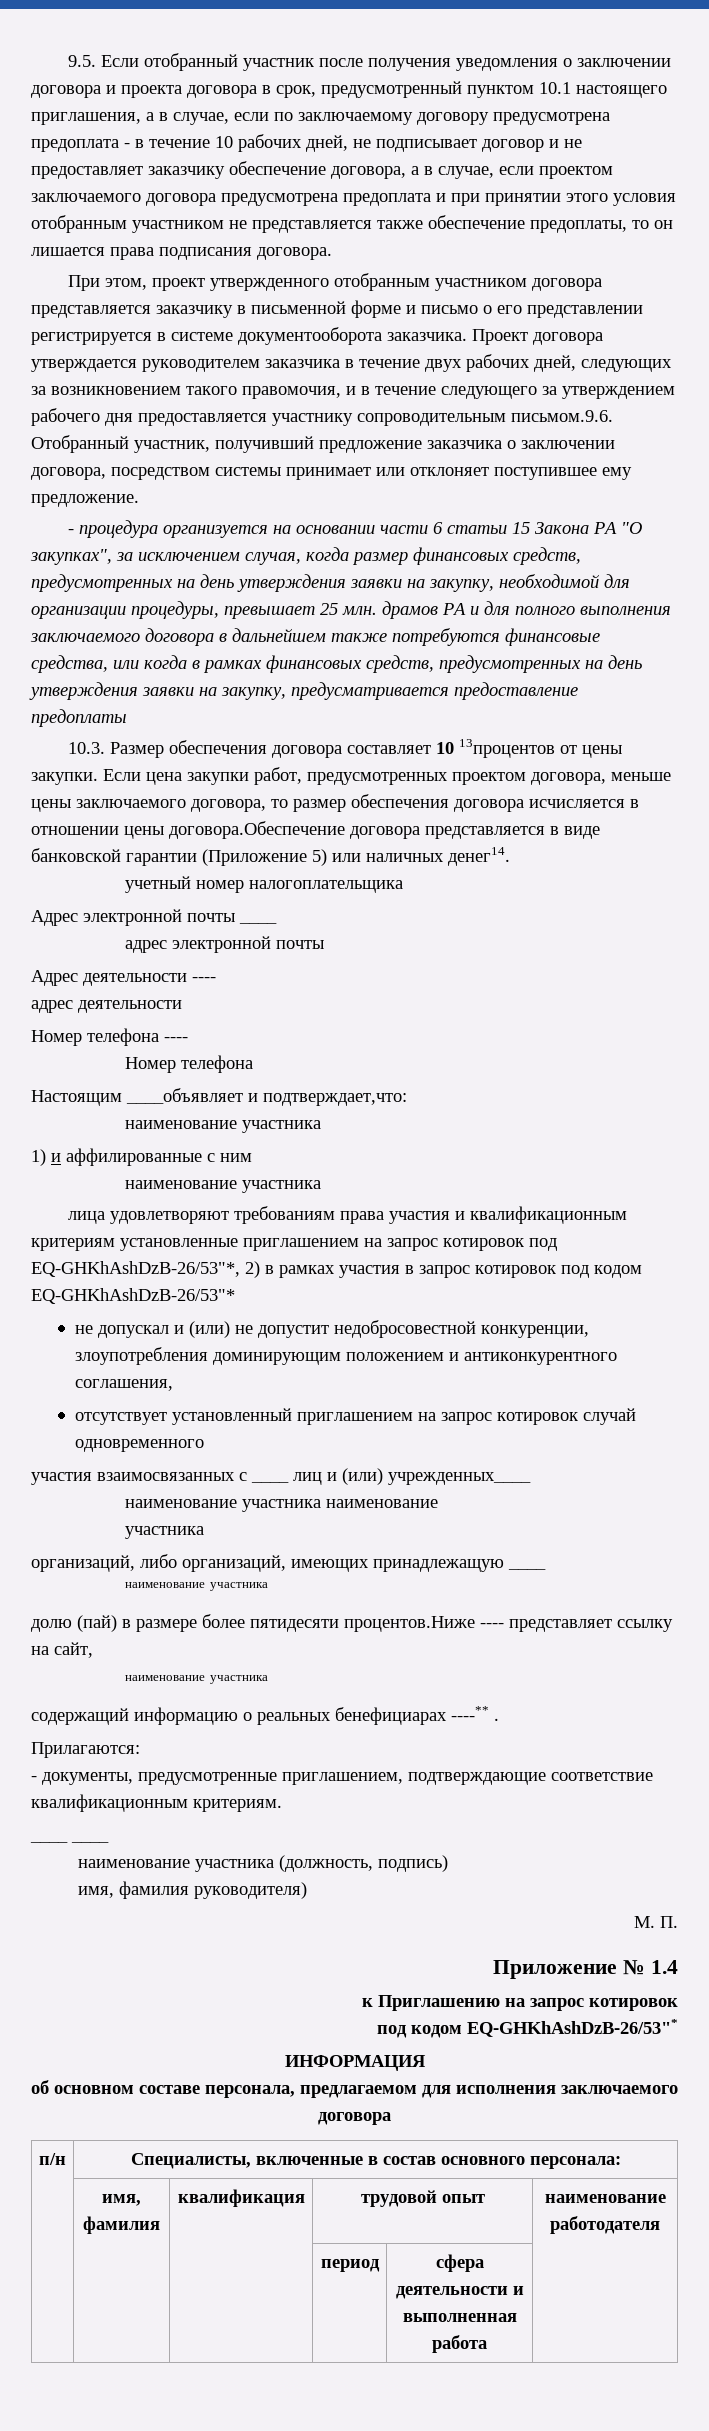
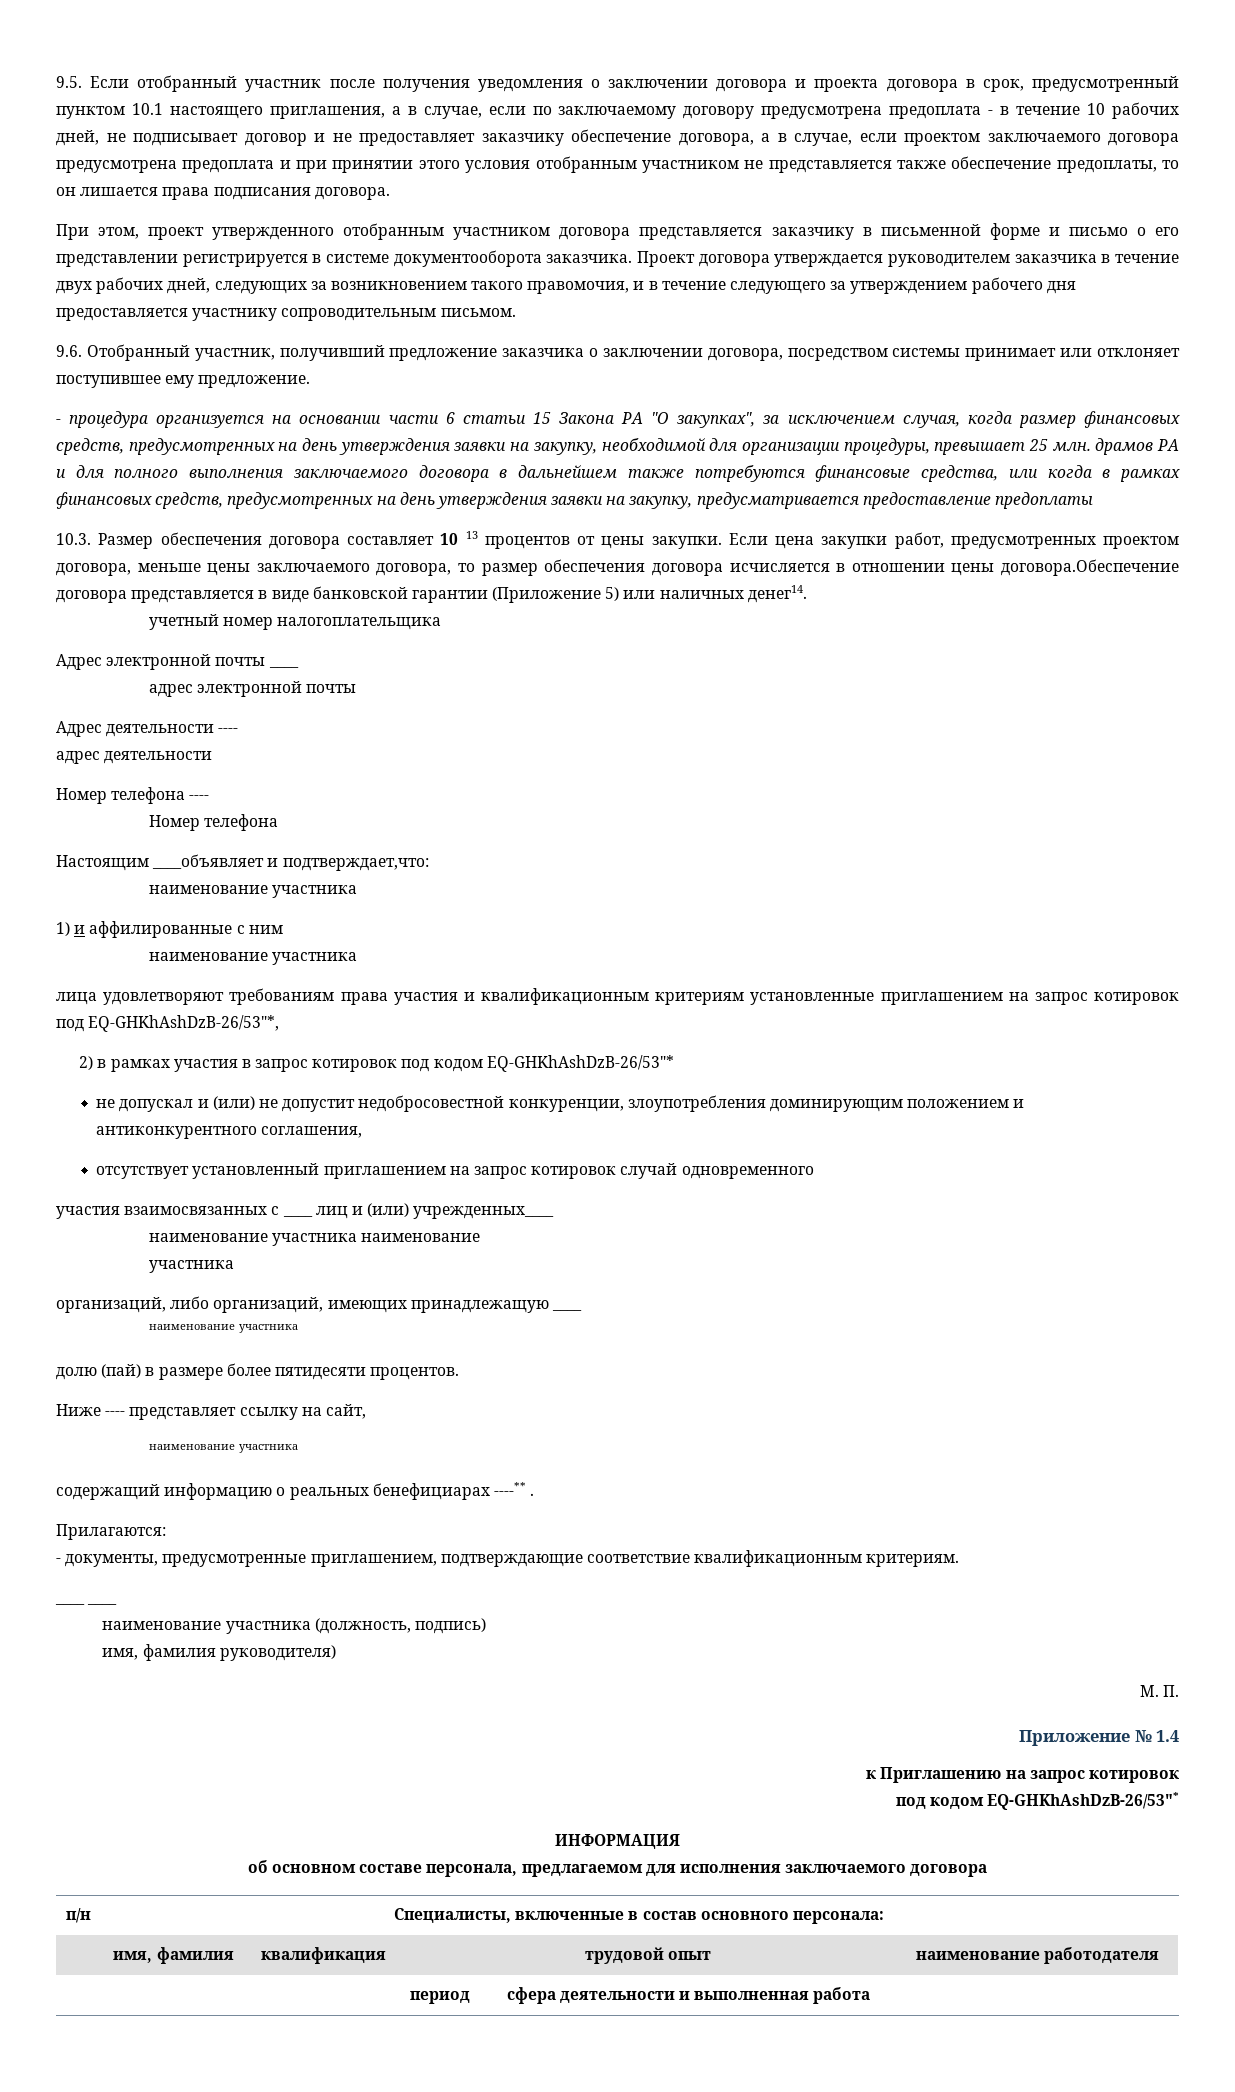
- Проект договора утверждается руководителем заказчика в течение двух рабочих дней, следующих за возникновением такого правомочия, и в течение следующего за утверждением рабочего дня предоставляется участнику сопроводительным письмом.9.6. Отобранный участник, получивший предложение заказчика о заключении договора, посредством системы принимает или отклоняет поступившее ему предложение.
+ Проект договора утверждается руководителем заказчика в течение двух рабочих дней, следующих за возникновением такого правомочия, и в течение следующего за утверждением рабочего дня предоставляется участнику сопроводительным письмом.
+ 9.6. Отобранный участник, получивший предложение заказчика о заключении договора, посредством системы принимает или отклоняет поступившее ему предложение.
- 10.3. Размер обеспечения договора составляет 10 13процентов от цены закупки.
+ 10.3. Размер обеспечения договора составляет 10 13 процентов от цены закупки.
- лица удовлетворяют требованиям права участия и квалификационным критериям установленные приглашением на запрос котировок под EQ-GHKhAshDzB-26/53"*, 2) в рамках участия в запрос котировок под кодом EQ-GHKhAshDzB-26/53"*
+ лица удовлетворяют требованиям права участия и квалификационным критериям установленные приглашением на запрос котировок под EQ-GHKhAshDzB-26/53"*,
+ 2) в рамках участия в запрос котировок под кодом EQ-GHKhAshDzB-26/53"*
- долю (пай) в размере более пятидесяти процентов.Ниже ---- представляет ссылку на сайт,
+ долю (пай) в размере более пятидесяти процентов.
+ Ниже ---- представляет ссылку на сайт,

